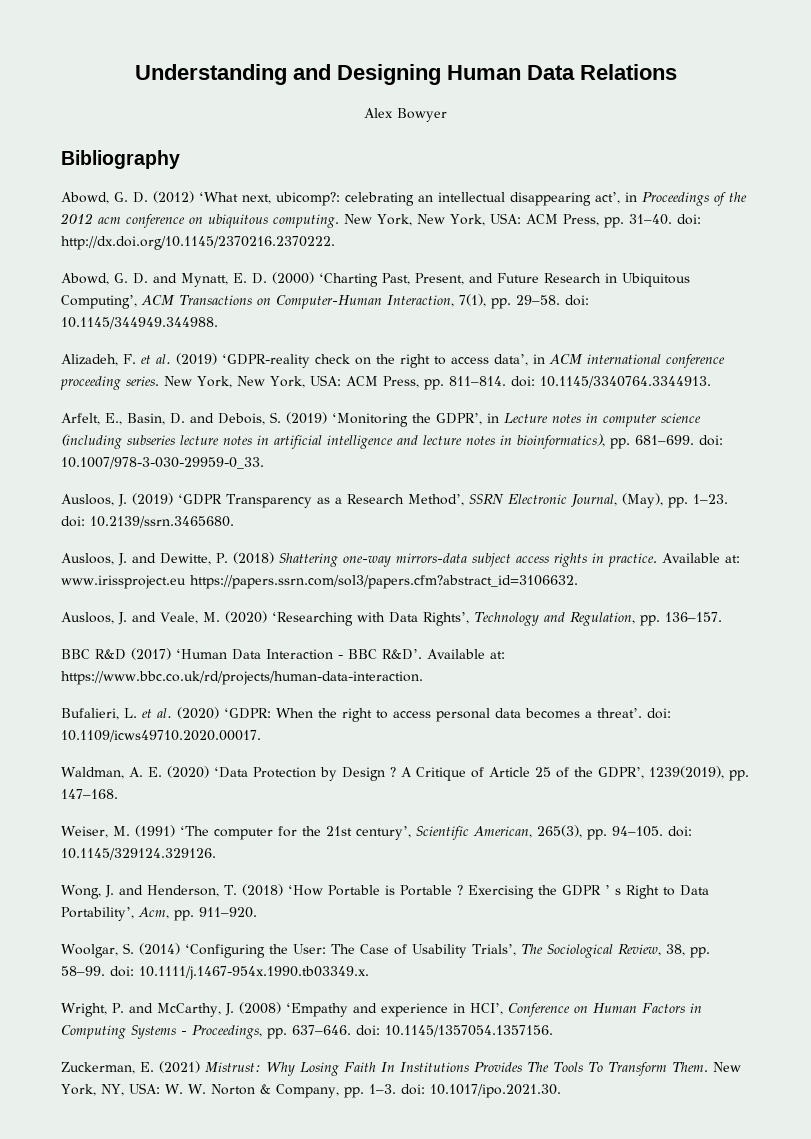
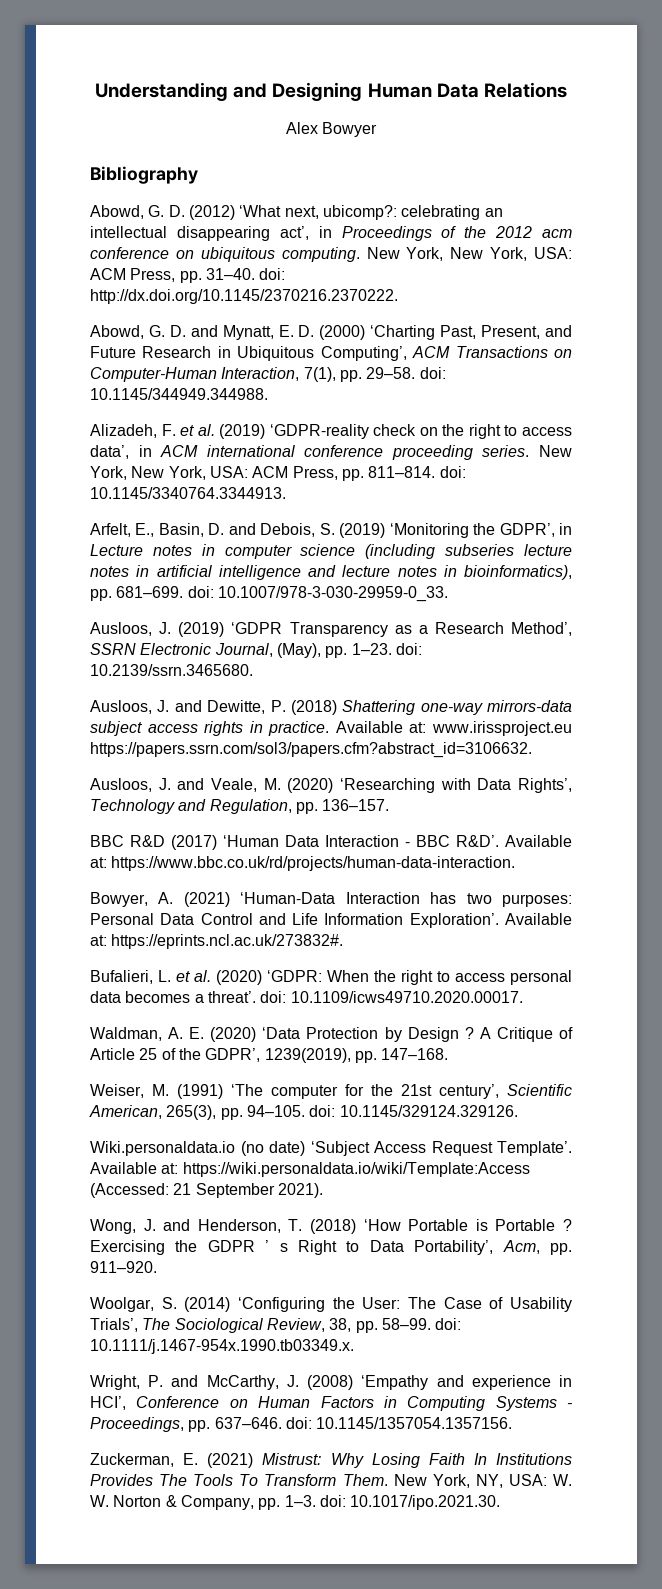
+ Bowyer, A. (2021) ‘Human-Data Interaction has two purposes: Personal Data Control and Life Information Exploration’. Available at: https://eprints.ncl.ac.uk/273832#.
+ Wiki.personaldata.io (no date) ‘Subject Access Request Template’. Available at: https://wiki.personaldata.io/wiki/Template:Access (Accessed: 21 September 2021).

